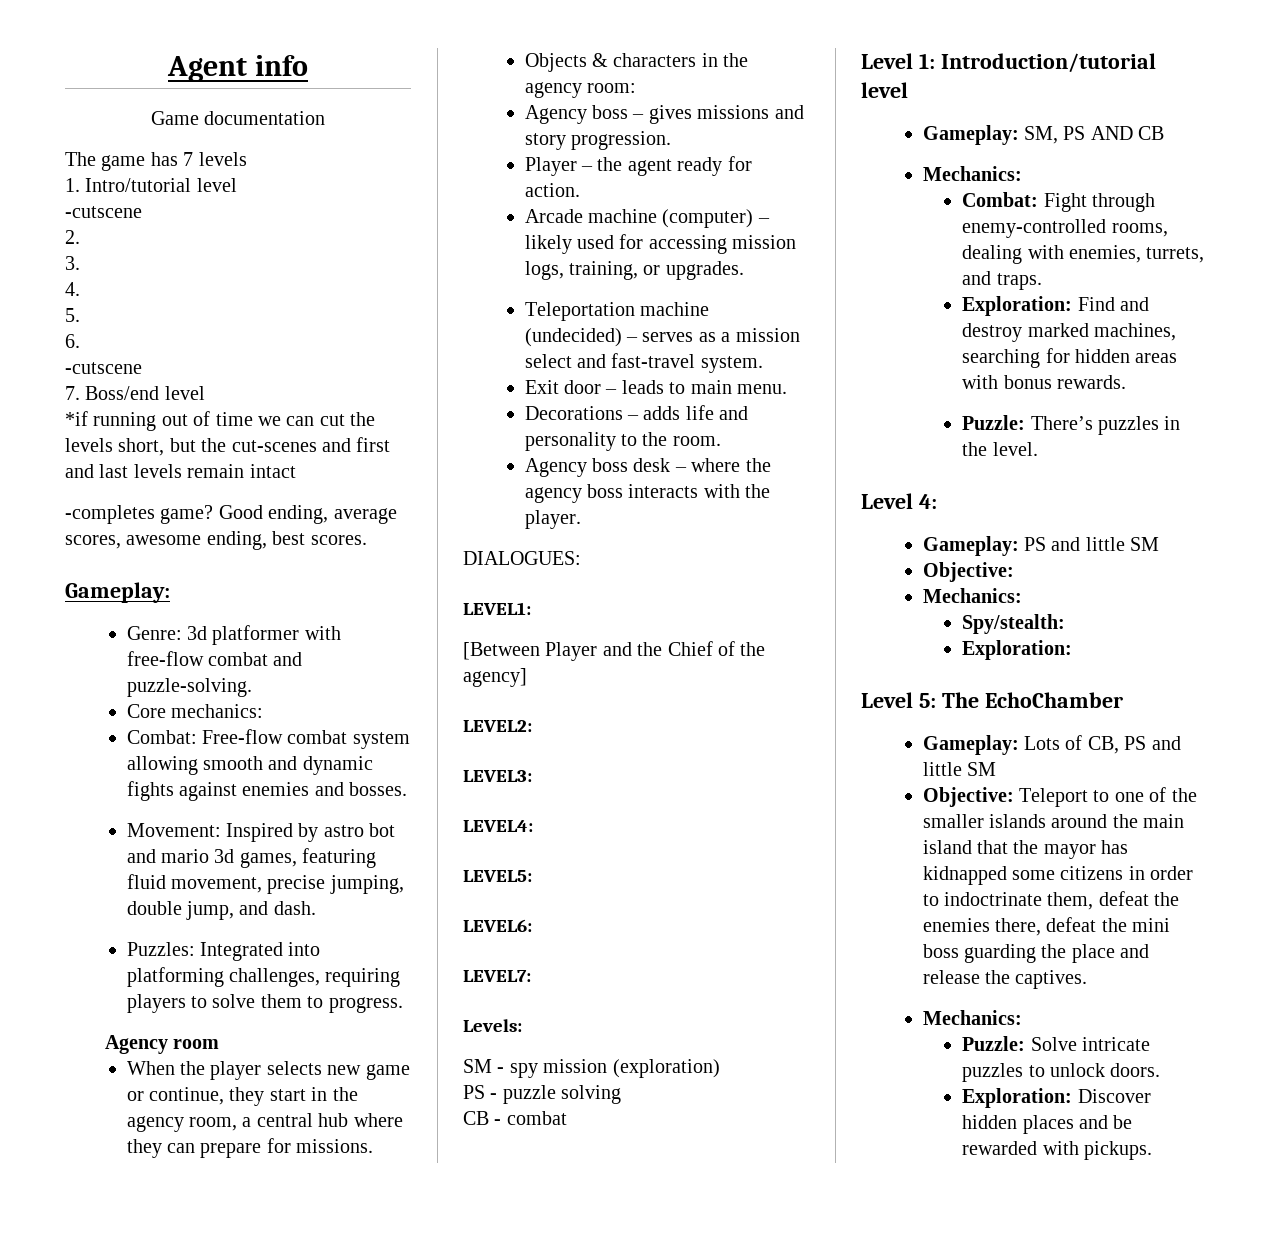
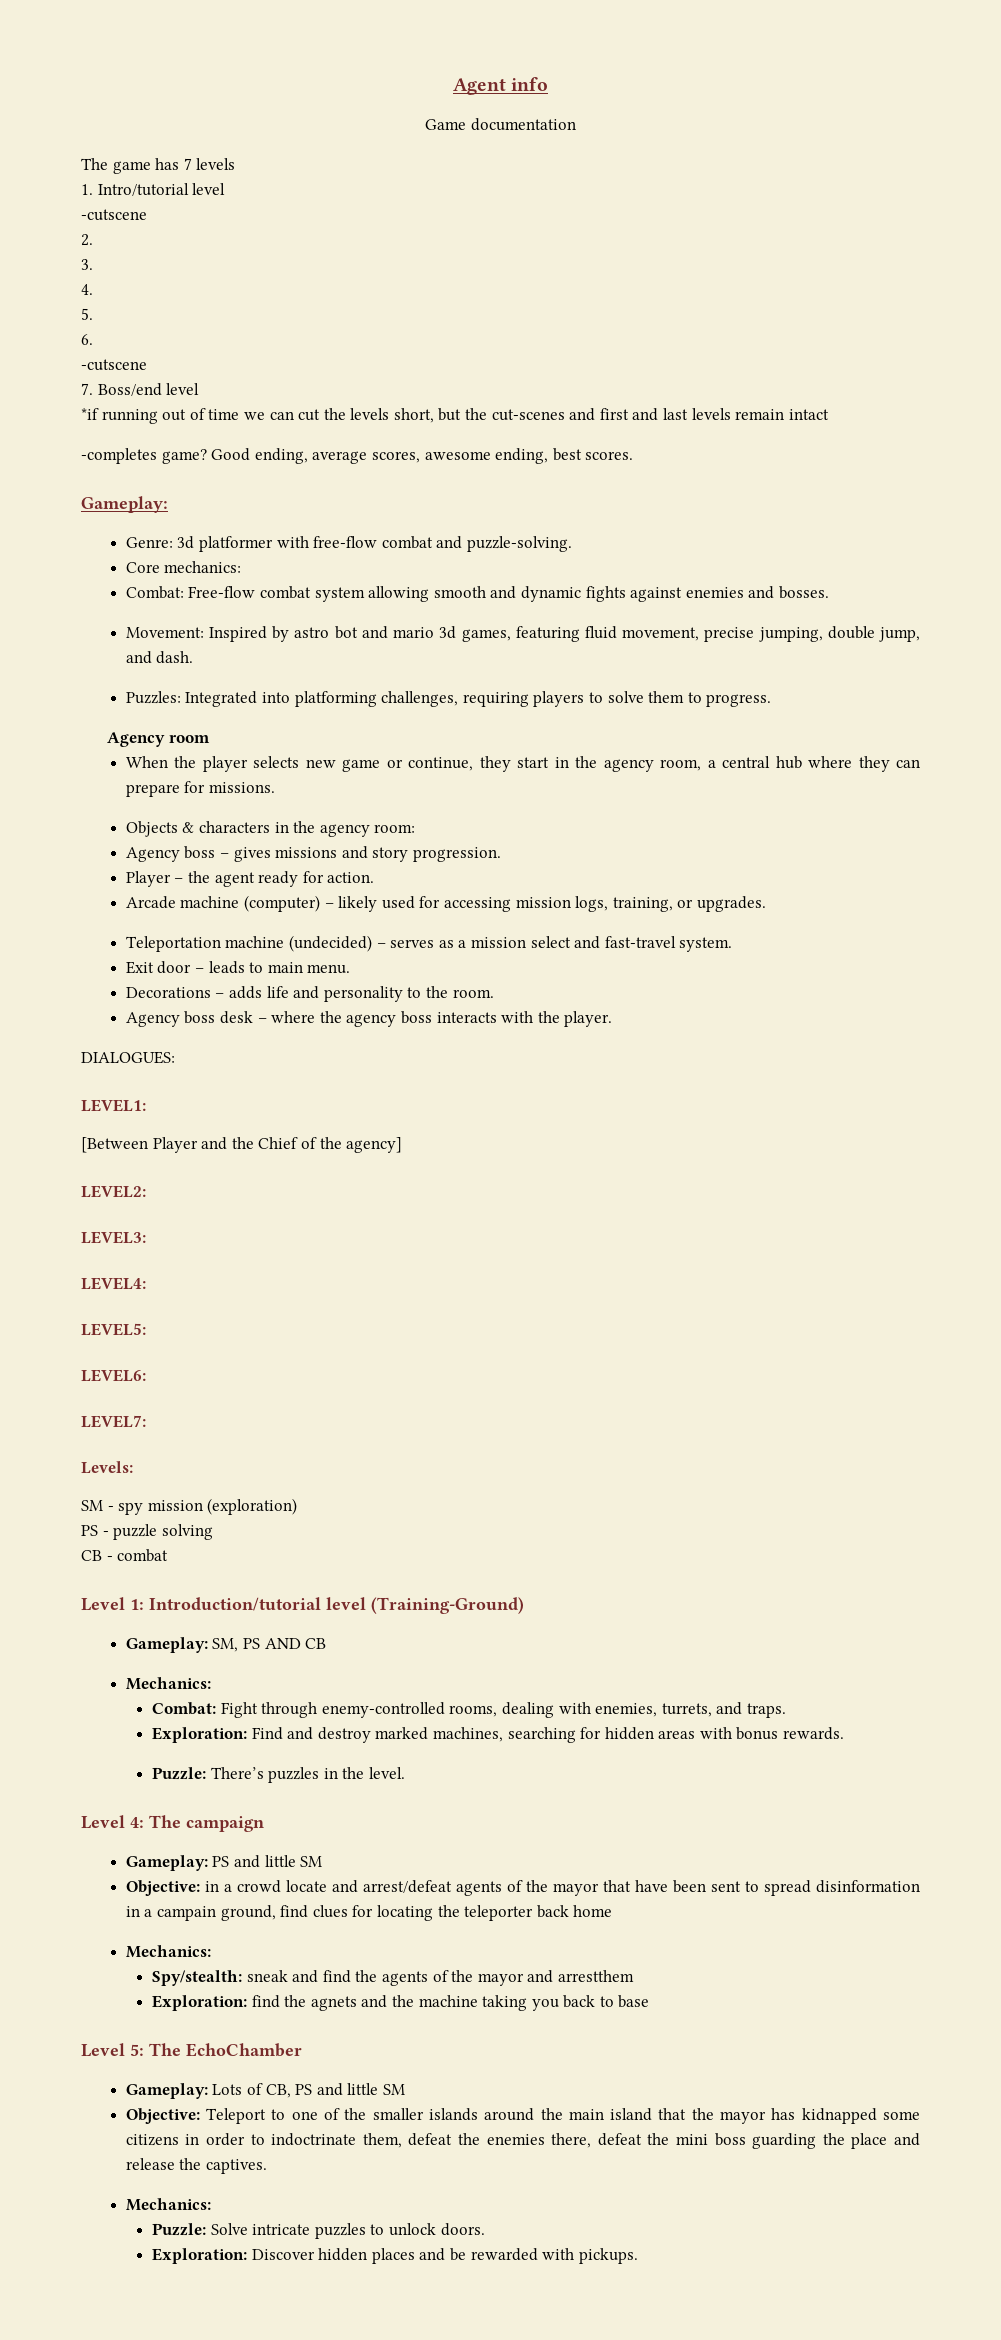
- Level 1: Introduction/tutorial level
+ Level 1: Introduction/tutorial level (Training-Ground)
- Level 4:
+ Level 4: The campaign
  Gameplay: PS and little SM
- Objective:
+ Objective: in a crowd locate and arrest/defeat agents of the mayor that have been sent to spread disinformation in a campain ground, find clues for locating the teleporter back home
  Mechanics:
- Spy/stealth:
- Exploration:
+ Spy/stealth: sneak and find the agents of the mayor and arrestthem
+ Exploration: find the agnets and the machine taking you back to base

